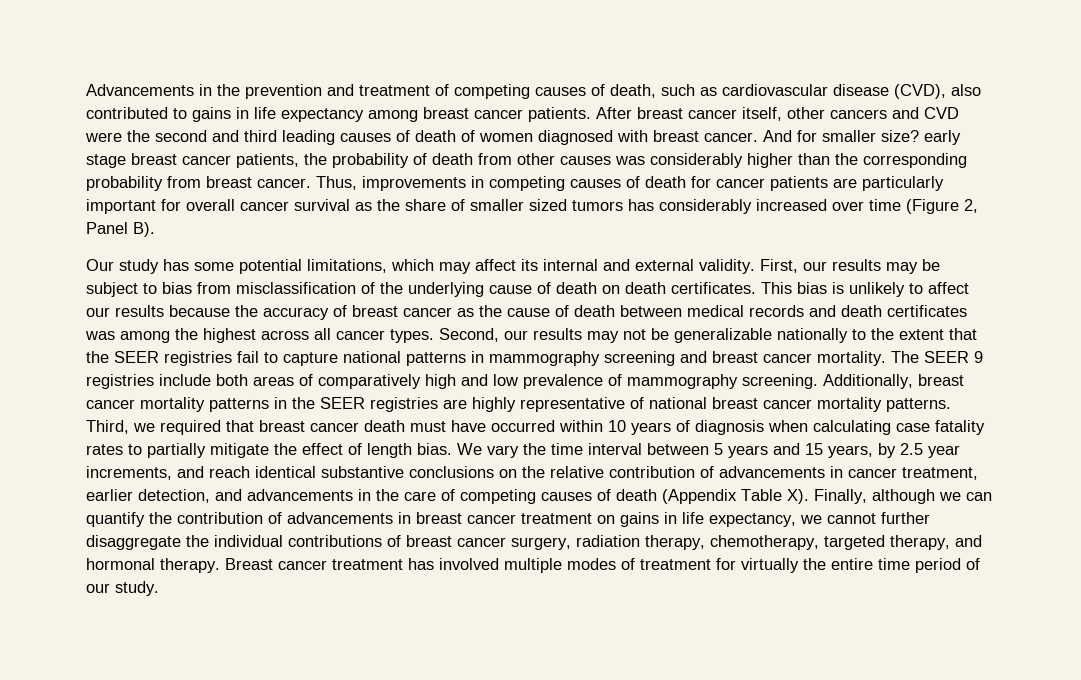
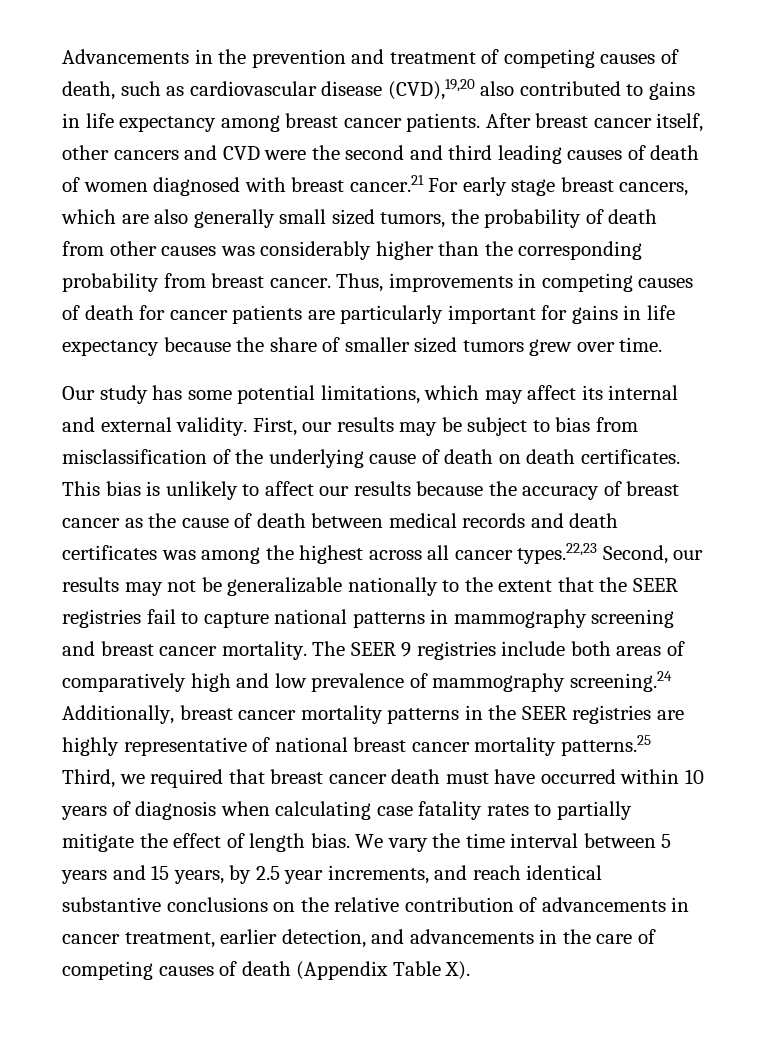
- Advancements in the prevention and treatment of competing causes of death, such as cardiovascular disease (CVD), also contributed to gains in life expectancy among breast cancer patients.
+ Advancements in the prevention and treatment of competing causes of death, such as cardiovascular disease (CVD),19,20 also contributed to gains in life expectancy among breast cancer patients.
- After breast cancer itself, other cancers and CVD were the second and third leading causes of death of women diagnosed with breast cancer. And for smaller size? early stage breast cancer patients, the probability of death from other causes was considerably higher than the corresponding probability from breast cancer.
+ After breast cancer itself, other cancers and CVD were the second and third leading causes of death of women diagnosed with breast cancer.21 For early stage breast cancers, which are also generally small sized tumors, the probability of death from other causes was considerably higher than the corresponding probability from breast cancer.
- Thus, improvements in competing causes of death for cancer patients are particularly important for overall cancer survival as the share of smaller sized tumors has considerably increased over time (Figure 2, Panel B).
+ Thus, improvements in competing causes of death for cancer patients are particularly important for gains in life expectancy because the share of smaller sized tumors grew over time.
- This bias is unlikely to affect our results because the accuracy of breast cancer as the cause of death between medical records and death certificates was among the highest across all cancer types. Second, our results may not be generalizable nationally to the extent that the SEER registries fail to capture national patterns in mammography screening and breast cancer mortality.
+ This bias is unlikely to affect our results because the accuracy of breast cancer as the cause of death between medical records and death certificates was among the highest across all cancer types.22,23 Second, our results may not be generalizable nationally to the extent that the SEER registries fail to capture national patterns in mammography screening and breast cancer mortality.
- The SEER 9 registries include both areas of comparatively high and low prevalence of mammography screening. Additionally, breast cancer mortality patterns in the SEER registries are highly representative of national breast cancer mortality patterns. Third, we required that breast cancer death must have occurred within 10 years of diagnosis when calculating case fatality rates to partially mitigate the effect of length bias.
+ The SEER 9 registries include both areas of comparatively high and low prevalence of mammography screening.24 Additionally, breast cancer mortality patterns in the SEER registries are highly representative of national breast cancer mortality patterns.25 Third, we required that breast cancer death must have occurred within 10 years of diagnosis when calculating case fatality rates to partially mitigate the effect of length bias.
- We vary the time interval between 5 years and 15 years, by 2.5 year increments, and reach identical substantive conclusions on the relative contribution of advancements in cancer treatment, earlier detection, and advancements in the care of competing causes of death (Appendix Table X). Finally, although we can quantify the contribution of advancements in breast cancer treatment on gains in life expectancy, we cannot further disaggregate the individual contributions of breast cancer surgery, radiation therapy, chemotherapy, targeted therapy, and hormonal therapy. Breast cancer treatment has involved multiple modes of treatment for virtually the entire time period of our study.
+ We vary the time interval between 5 years and 15 years, by 2.5 year increments, and reach identical substantive conclusions on the relative contribution of advancements in cancer treatment, earlier detection, and advancements in the care of competing causes of death (Appendix Table X).

